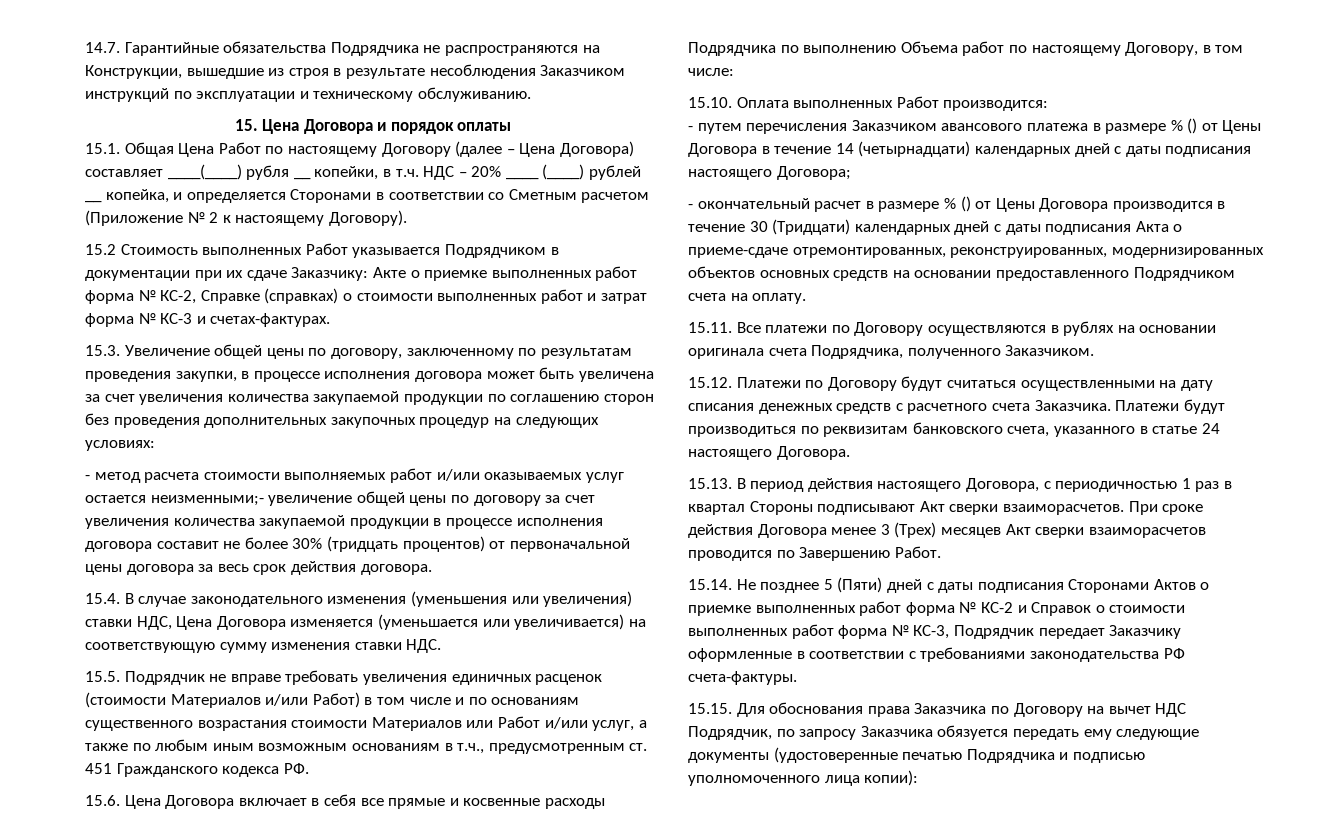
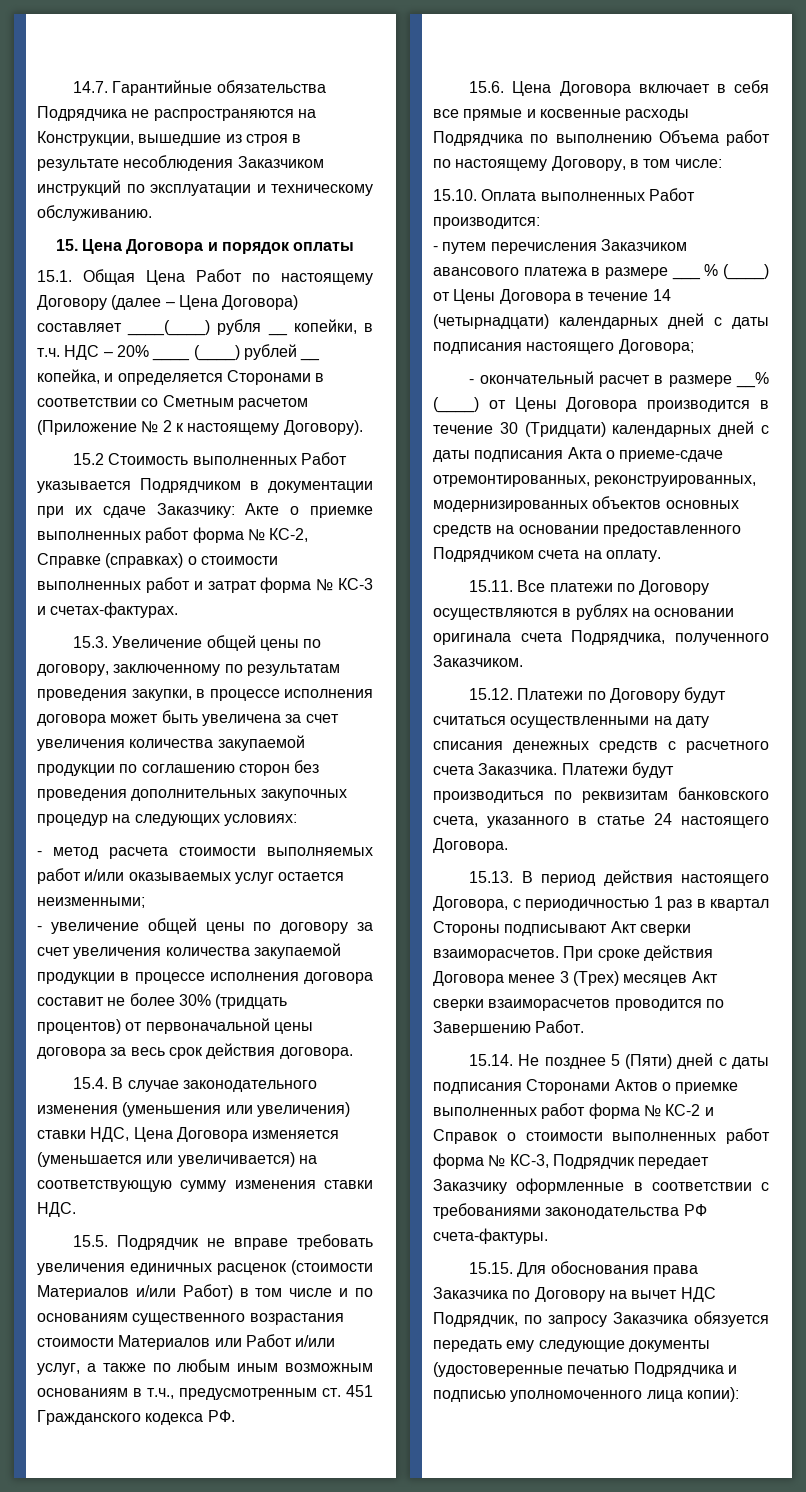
- - метод расчета стоимости выполняемых работ и/или оказываемых услуг остается неизменными;- увеличение общей цены по договору за счет увеличения количества закупаемой продукции в процессе исполнения договора составит не более 30% (тридцать процентов) от первоначальной цены договора за весь срок действия договора.
+ - метод расчета стоимости выполняемых работ и/или оказываемых услуг остается неизменными;
+ - увеличение общей цены по договору за счет увеличения количества закупаемой продукции в процессе исполнения договора составит не более 30% (тридцать процентов) от первоначальной цены договора за весь срок действия договора.
- - путем перечисления Заказчиком авансового платежа в размере % () от Цены Договора в течение 14 (четырнадцати) календарных дней с даты подписания настоящего Договора;
+ - путем перечисления Заказчиком авансового платежа в размере ___ % (____) от Цены Договора в течение 14 (четырнадцати) календарных дней с даты подписания настоящего Договора;
- - окончательный расчет в размере % () от Цены Договора производится в течение 30 (Тридцати) календарных дней с даты подписания Акта о приеме-сдаче отремонтированных, реконструированных, модернизированных объектов основных средств на основании предоставленного Подрядчиком счета на оплату.
+ - окончательный расчет в размере __% (____) от Цены Договора производится в течение 30 (Тридцати) календарных дней с даты подписания Акта о приеме-сдаче отремонтированных, реконструированных, модернизированных объектов основных средств на основании предоставленного Подрядчиком счета на оплату.

